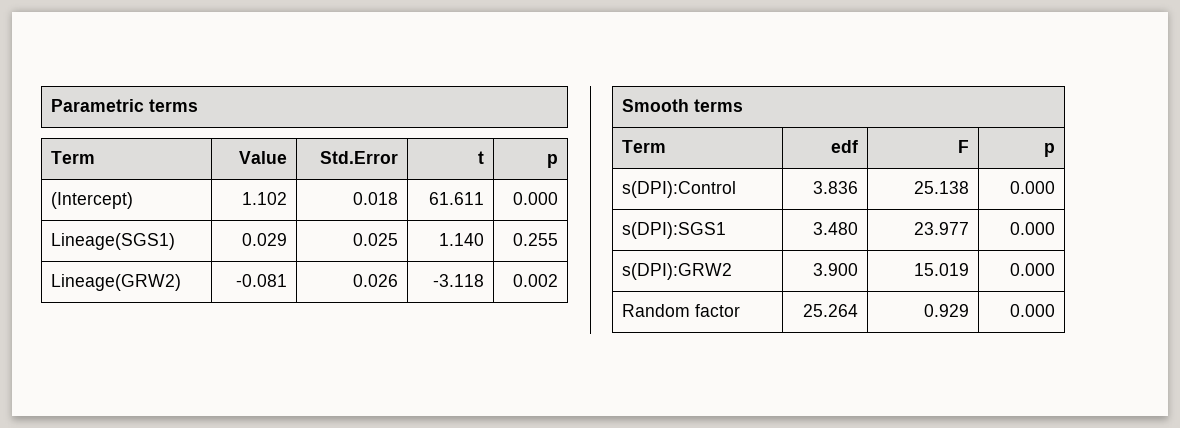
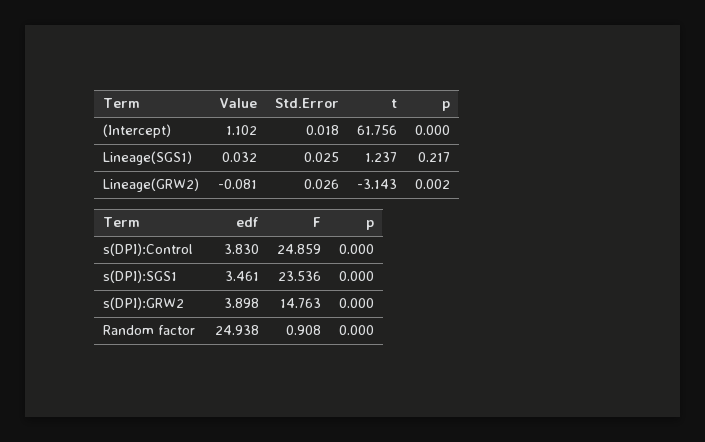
- Parametric terms
- (Intercept) | 1.102 | 0.018 | 61.611 | 0.000
+ (Intercept) | 1.102 | 0.018 | 61.756 | 0.000
- Lineage(SGS1) | 0.029 | 0.025 | 1.140 | 0.255
+ Lineage(SGS1) | 0.032 | 0.025 | 1.237 | 0.217
- Lineage(GRW2) | -0.081 | 0.026 | -3.118 | 0.002
+ Lineage(GRW2) | -0.081 | 0.026 | -3.143 | 0.002
- Smooth terms
- s(DPI):Control | 3.836 | 25.138 | 0.000
+ s(DPI):Control | 3.830 | 24.859 | 0.000
- s(DPI):SGS1 | 3.480 | 23.977 | 0.000
+ s(DPI):SGS1 | 3.461 | 23.536 | 0.000
- s(DPI):GRW2 | 3.900 | 15.019 | 0.000
+ s(DPI):GRW2 | 3.898 | 14.763 | 0.000
- Random factor | 25.264 | 0.929 | 0.000
+ Random factor | 24.938 | 0.908 | 0.000

